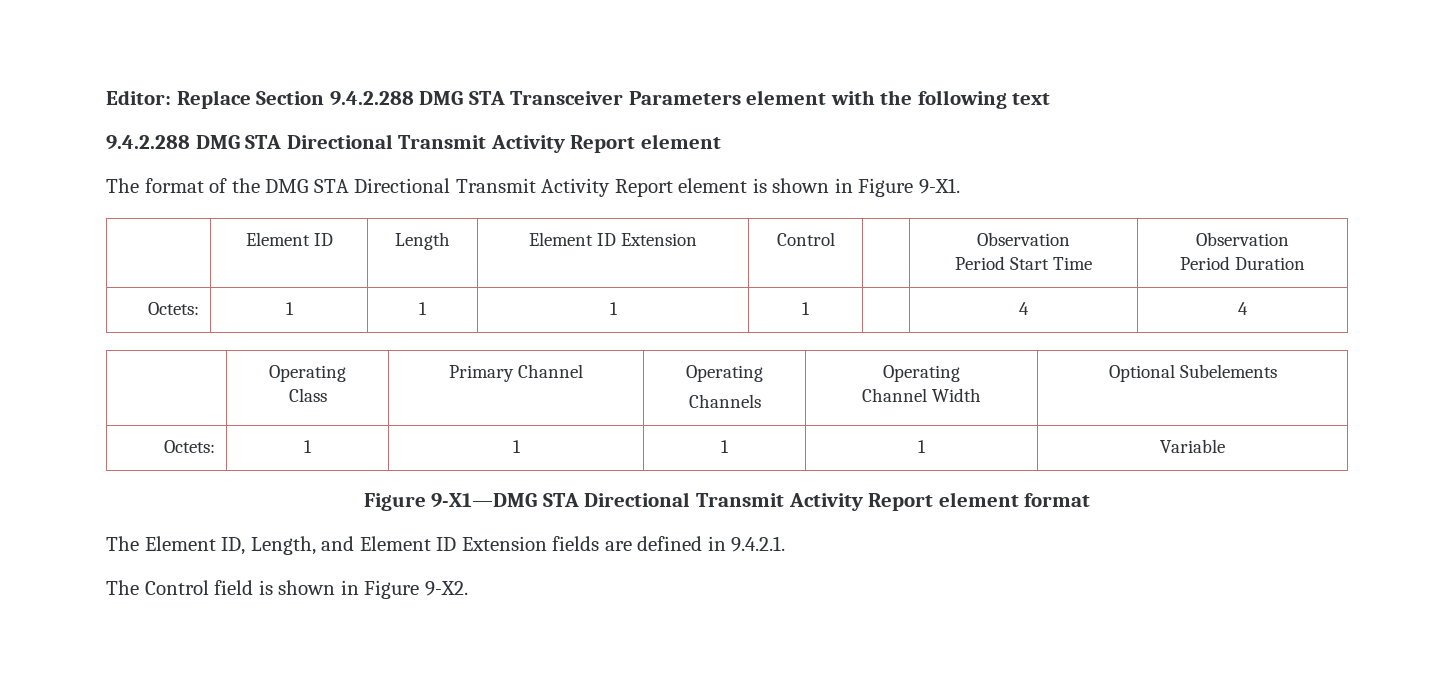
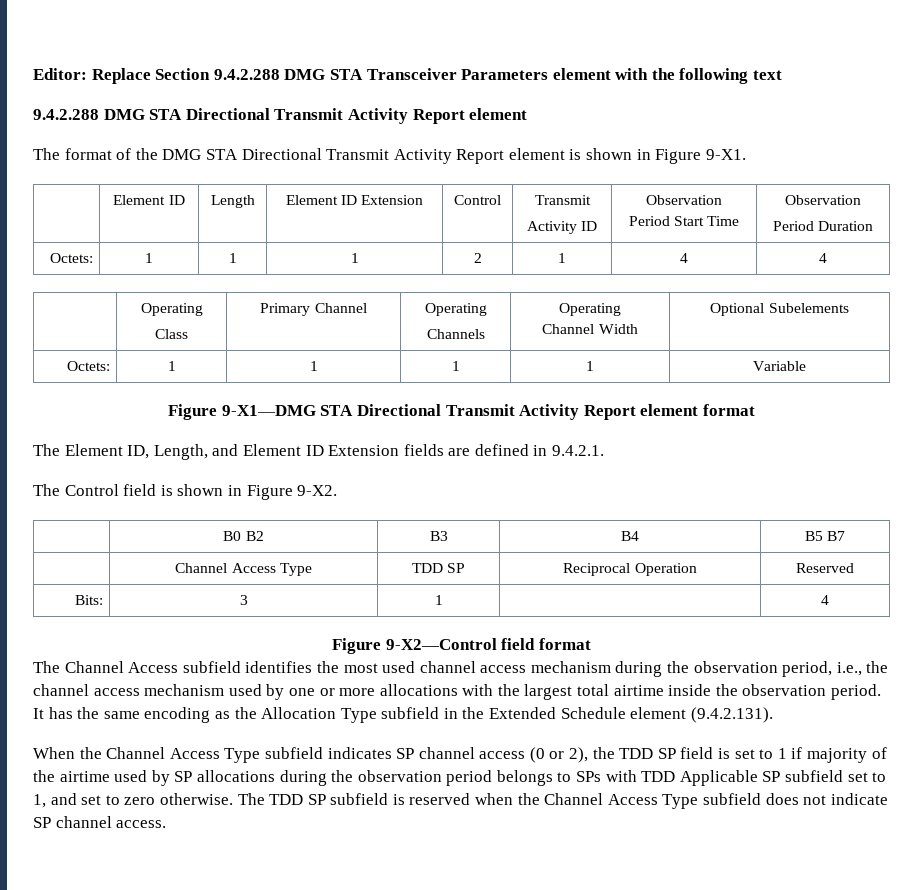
- | Element ID | Length | Element ID Extension | Control | | Observation
+ | Element ID | Length | Element ID Extension | Control | Transmit
+ Activity ID | Observation
- Octets: | 1 | 1 | 1 | 1 | | 4 | 4
+ Octets: | 1 | 1 | 1 | 2 | 1 | 4 | 4
+ | B0 B2 | B3 | B4 | B5 B7
+ | Channel Access Type | TDD SP | Reciprocal Operation | Reserved
+ Bits: | 3 | 1 | | 4
+ Figure 9-X2—Control field format
+ The Channel Access subfield identifies the most used channel access mechanism during the observation period, i.e., the channel access mechanism used by one or more allocations with the largest total airtime inside the observation period. It has the same encoding as the Allocation Type subfield in the Extended Schedule element (9.4.2.131).
+ When the Channel Access Type subfield indicates SP channel access (0 or 2), the TDD SP field is set to 1 if majority of the airtime used by SP allocations during the observation period belongs to SPs with TDD Applicable SP subfield set to 1, and set to zero otherwise. The TDD SP subfield is reserved when the Channel Access Type subfield does not indicate SP channel access.

